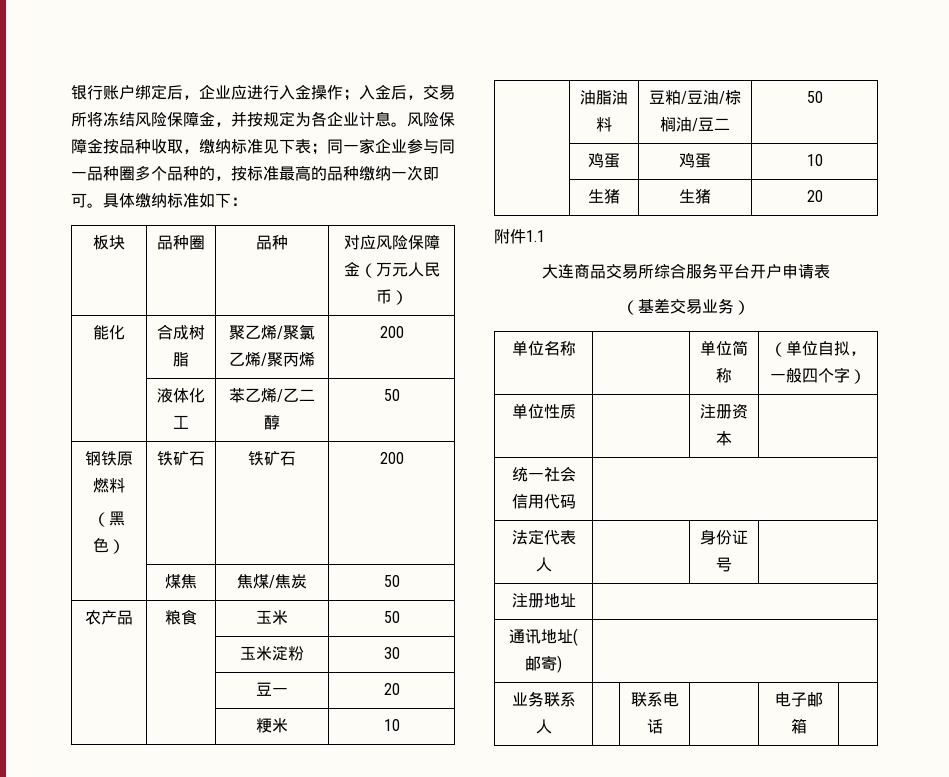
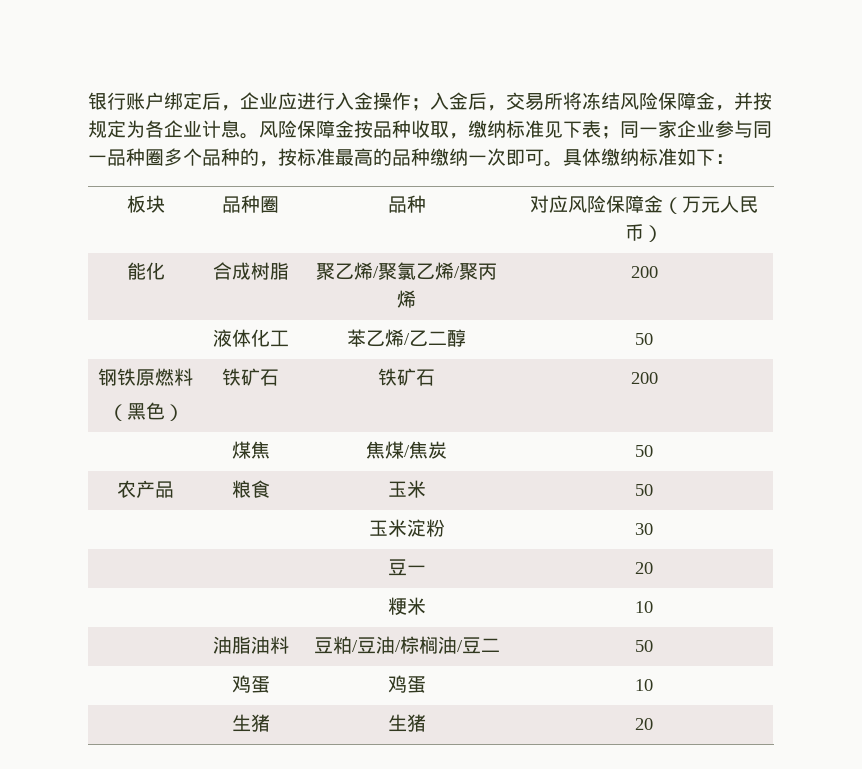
- 附件1.1
- 大连商品交易所综合服务平台开户申请表
- （基差交易业务）
- 单位名称 | | 单位简称 | （单位自拟，一般四个字）
- 单位性质 | | 注册资本 |
- 统一社会信用代码 |
- 法定代表人 | | 身份证号 |
- 注册地址 |
- 通讯地址(邮寄) |
- 业务联系人 | | 联系电话 | | 电子邮箱 |

